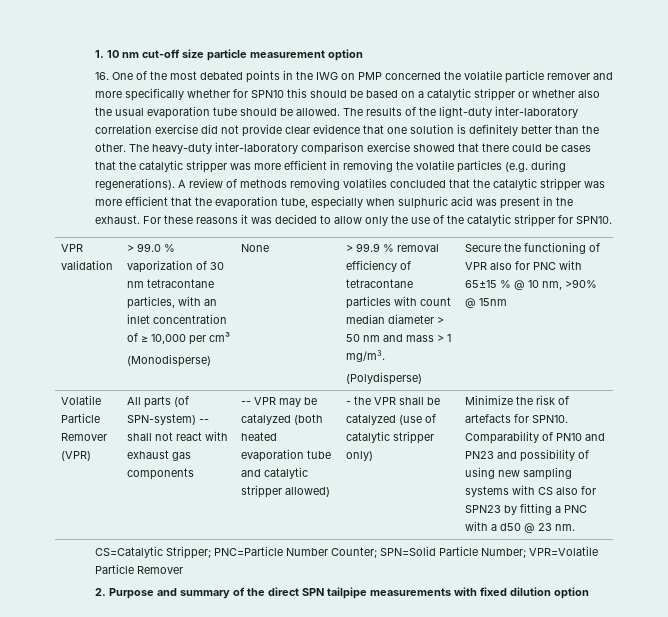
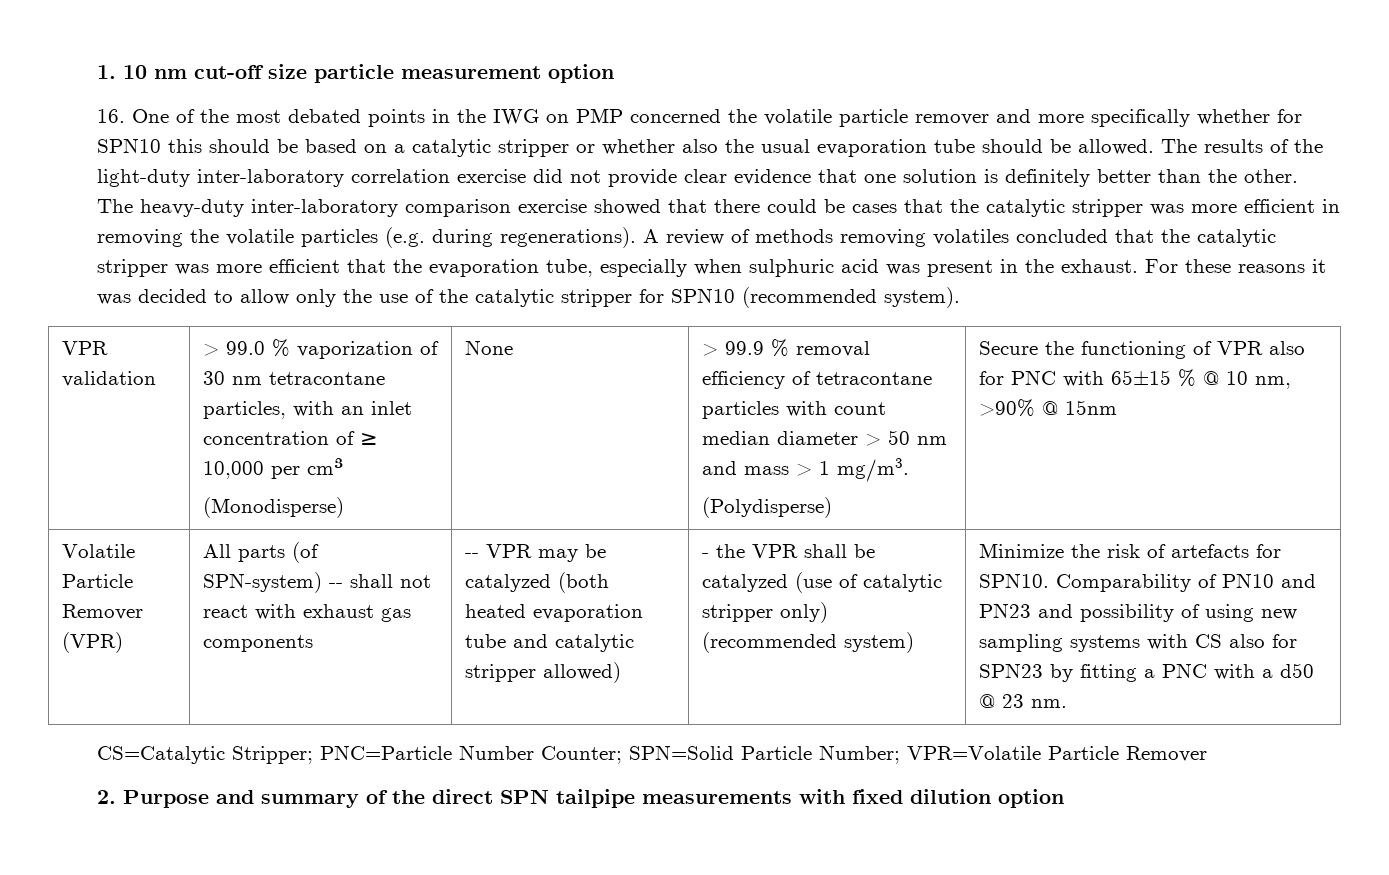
- For these reasons it was decided to allow only the use of the catalytic stripper for SPN10.
+ For these reasons it was decided to allow only the use of the catalytic stripper for SPN10 (recommended system).
- - the VPR shall be catalyzed (use of catalytic stripper only)
+ - the VPR shall be catalyzed (use of catalytic stripper only) (recommended system)

